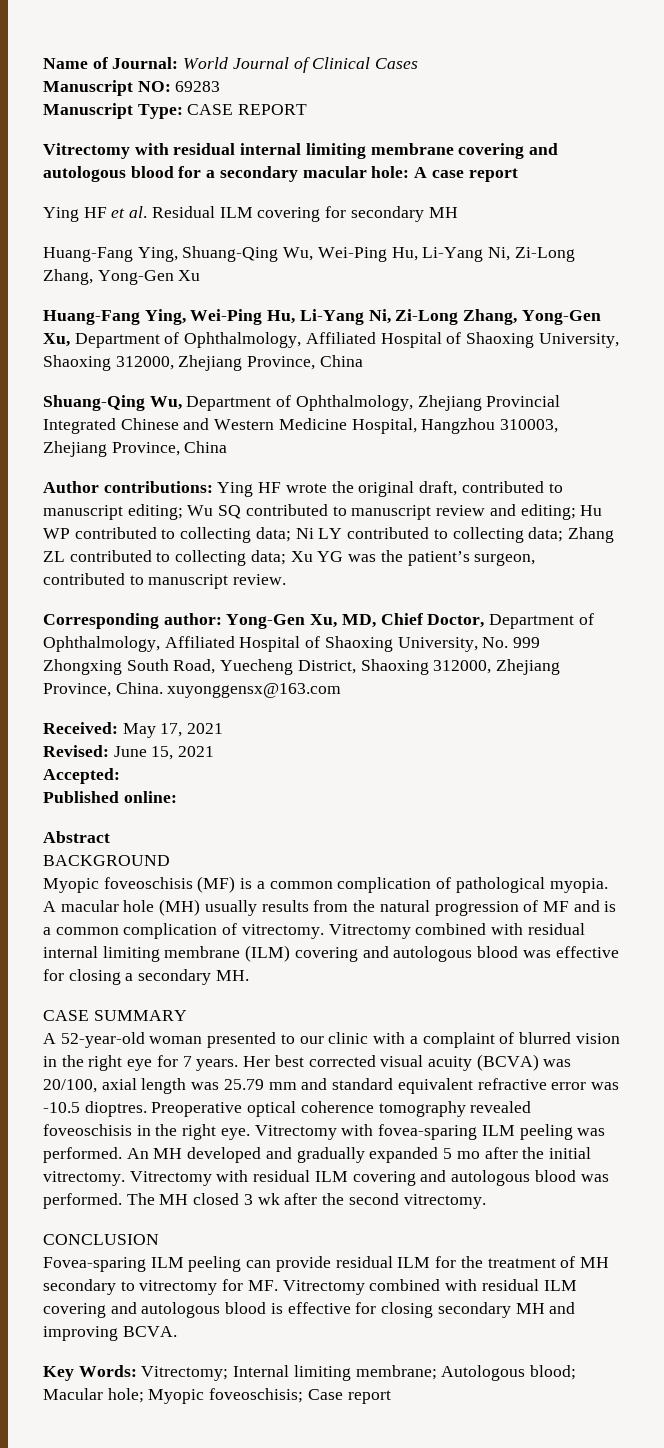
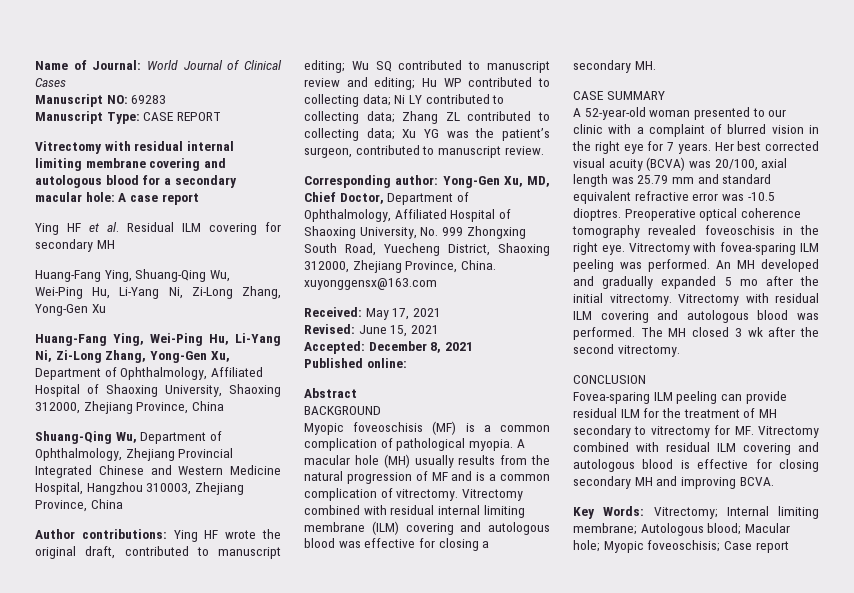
- Accepted:
+ Accepted: December 8, 2021

